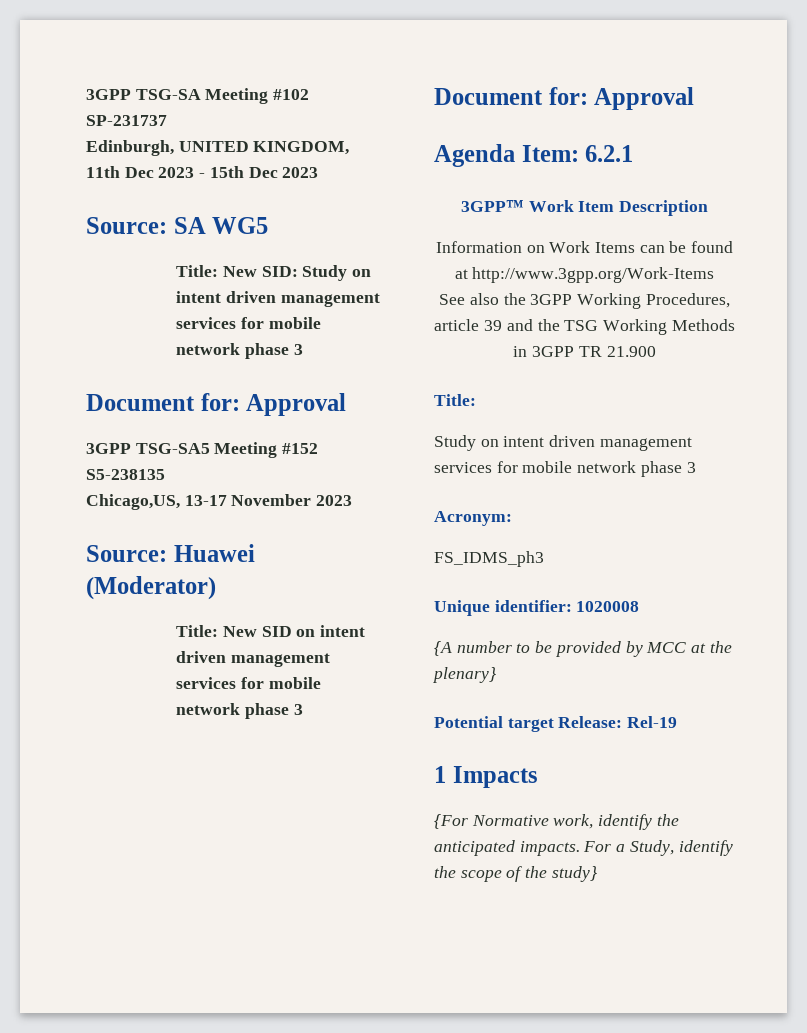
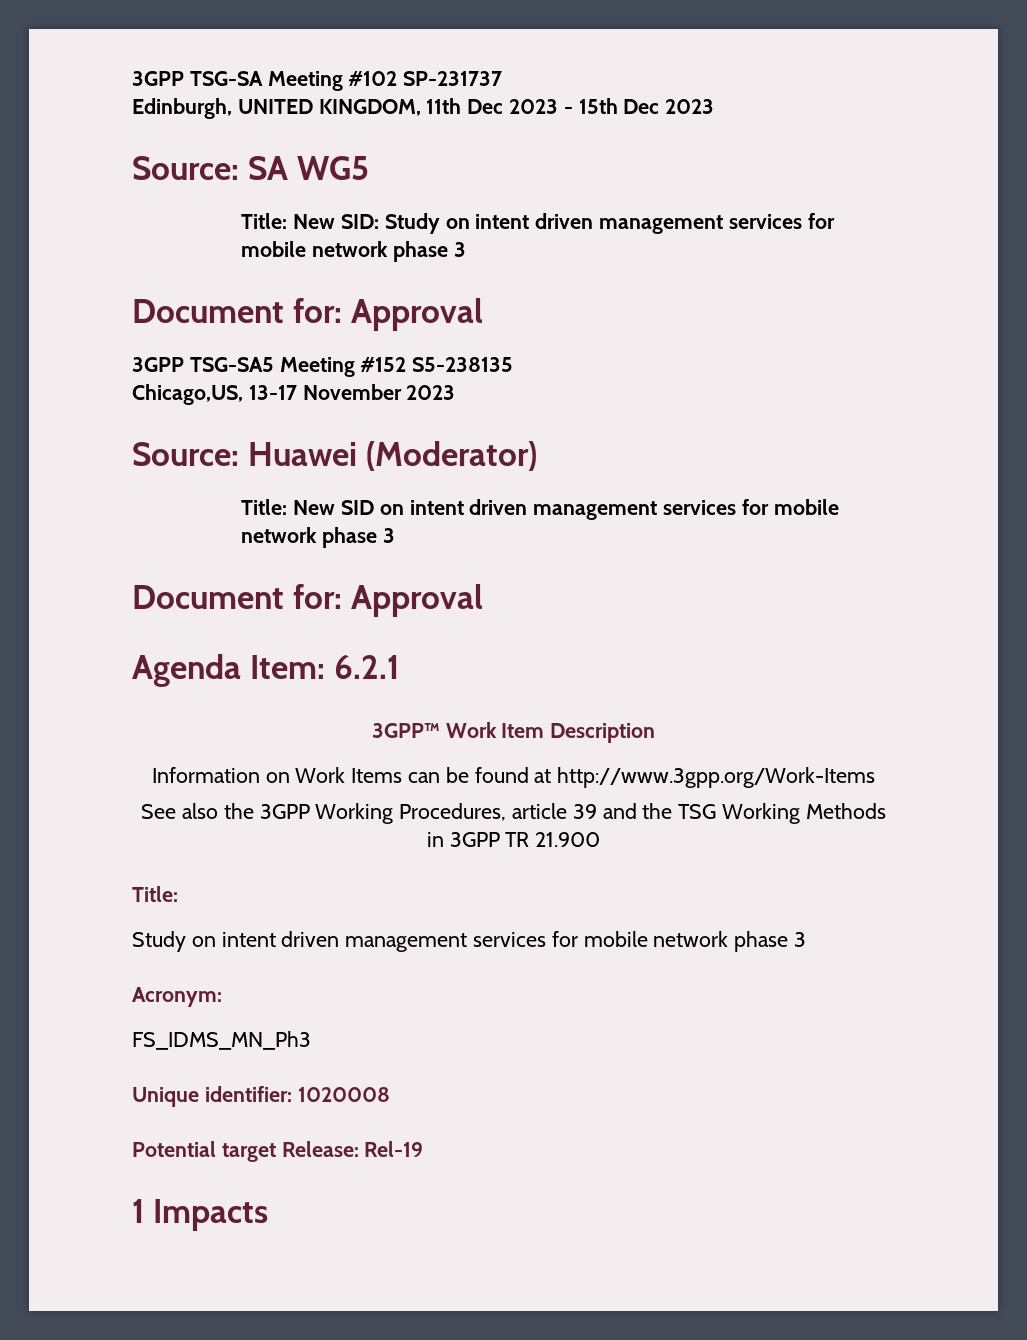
- FS_IDMS_ph3
+ FS_IDMS_MN_Ph3
- {A number to be provided by MCC at the plenary}
- {For Normative work, identify the anticipated impacts. For a Study, identify the scope of the study}

